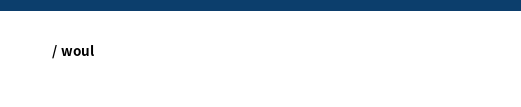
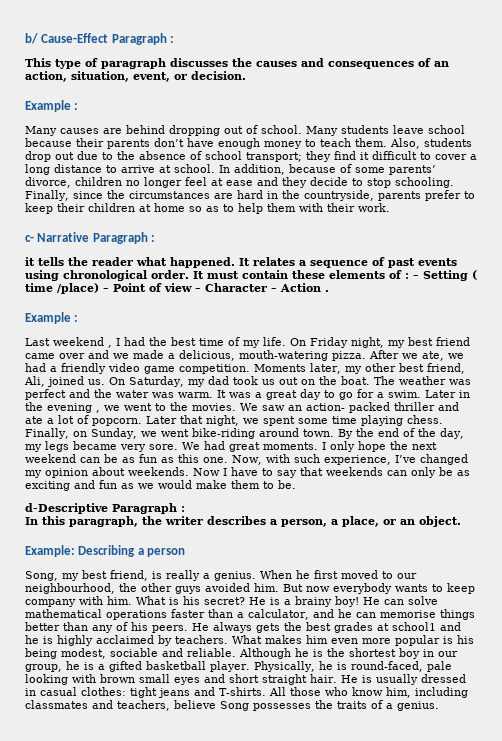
- / woul
+ b/ Cause-Effect Paragraph :
+ This type of paragraph discusses the causes and consequences of an action, situation, event, or decision.
+ Example :
+ Many causes are behind dropping out of school. Many students leave school because their parents don’t have enough money to teach them. Also, students drop out due to the absence of school transport; they find it difficult to cover a long distance to arrive at school. In addition, because of some parents’ divorce, children no longer feel at ease and they decide to stop schooling. Finally, since the circumstances are hard in the countryside, parents prefer to keep their children at home so as to help them with their work.
+ c- Narrative Paragraph :
+ it tells the reader what happened. It relates a sequence of past events using chronological order. It must contain these elements of : – Setting ( time /place) – Point of view – Character – Action .
+ Example :
+ Last weekend , I had the best time of my life. On Friday night, my best friend came over and we made a delicious, mouth-watering pizza. After we ate, we had a friendly video game competition. Moments later, my other best friend, Ali, joined us. On Saturday, my dad took us out on the boat. The weather was perfect and the water was warm. It was a great day to go for a swim. Later in the evening , we went to the movies. We saw an action- packed thriller and ate a lot of popcorn. Later that night, we spent some time playing chess. Finally, on Sunday, we went bike-riding around town. By the end of the day, my legs became very sore. We had great moments. I only hope the next weekend can be as fun as this one. Now, with such experience, I’ve changed my opinion about weekends. Now I have to say that weekends can only be as exciting and fun as we would make them to be.
+ d-Descriptive Paragraph :
+ In this paragraph, the writer describes a person, a place, or an object.
+ Example: Describing a person
+ Song, my best friend, is really a genius. When he first moved to our neighbourhood, the other guys avoided him. But now everybody wants to keep company with him. What is his secret? He is a brainy boy! He can solve mathematical operations faster than a calculator, and he can memorise things better than any of his peers. He always gets the best grades at school1 and he is highly acclaimed by teachers. What makes him even more popular is his being modest, sociable and reliable. Although he is the shortest boy in our group, he is a gifted basketball player. Physically, he is round-faced, pale looking with brown small eyes and short straight hair. He is usually dressed in casual clothes: tight jeans and T-shirts. All those who know him, including classmates and teachers, believe Song possesses the traits of a genius.

